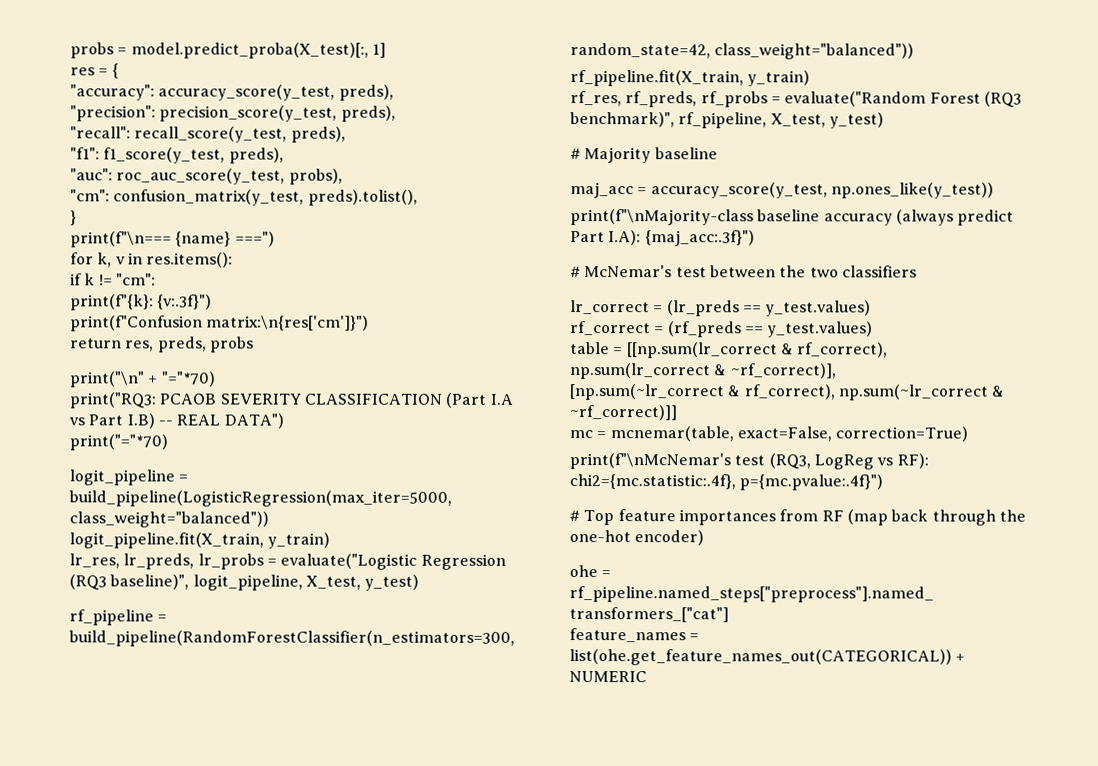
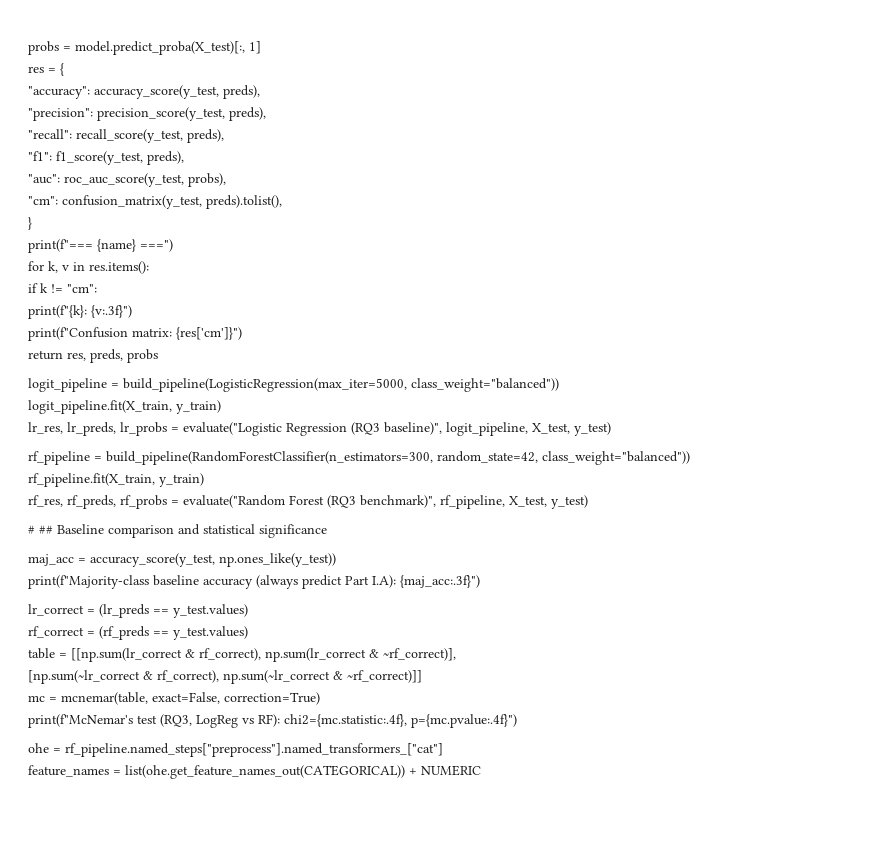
- print(f"\n=== {name} ===")
+ print(f"=== {name} ===")
- print(f"Confusion matrix:\n{res['cm']}")
+ print(f"Confusion matrix: {res['cm']}")
- print("\n" + "="*70)
- print("RQ3: PCAOB SEVERITY CLASSIFICATION (Part I.A vs Part I.B) -- REAL DATA")
- print("="*70)
- # Majority baseline
+ # ## Baseline comparison and statistical significance
- print(f"\nMajority-class baseline accuracy (always predict Part I.A): {maj_acc:.3f}")
+ print(f"Majority-class baseline accuracy (always predict Part I.A): {maj_acc:.3f}")
- # McNemar's test between the two classifiers
- print(f"\nMcNemar's test (RQ3, LogReg vs RF): chi2={mc.statistic:.4f}, p={mc.pvalue:.4f}")
+ print(f"McNemar's test (RQ3, LogReg vs RF): chi2={mc.statistic:.4f}, p={mc.pvalue:.4f}")
- # Top feature importances from RF (map back through the one-hot encoder)

